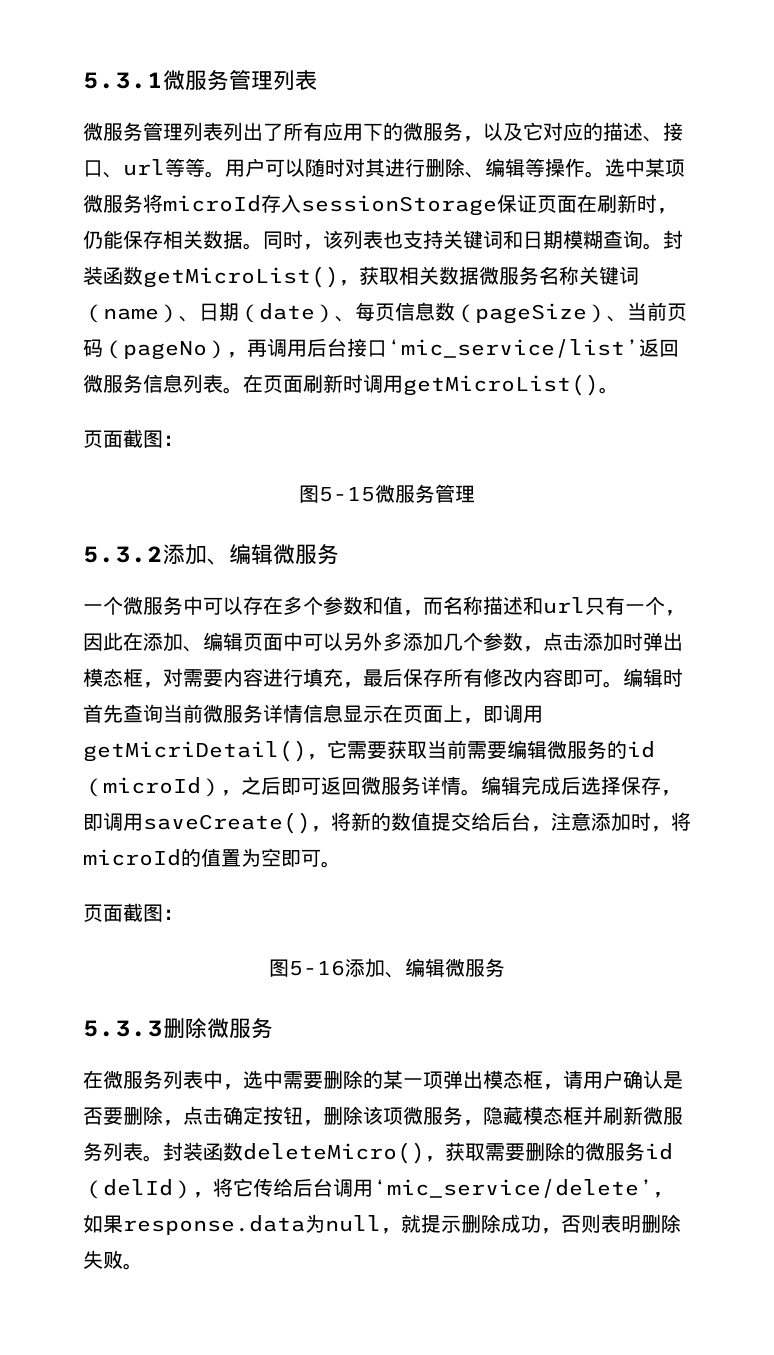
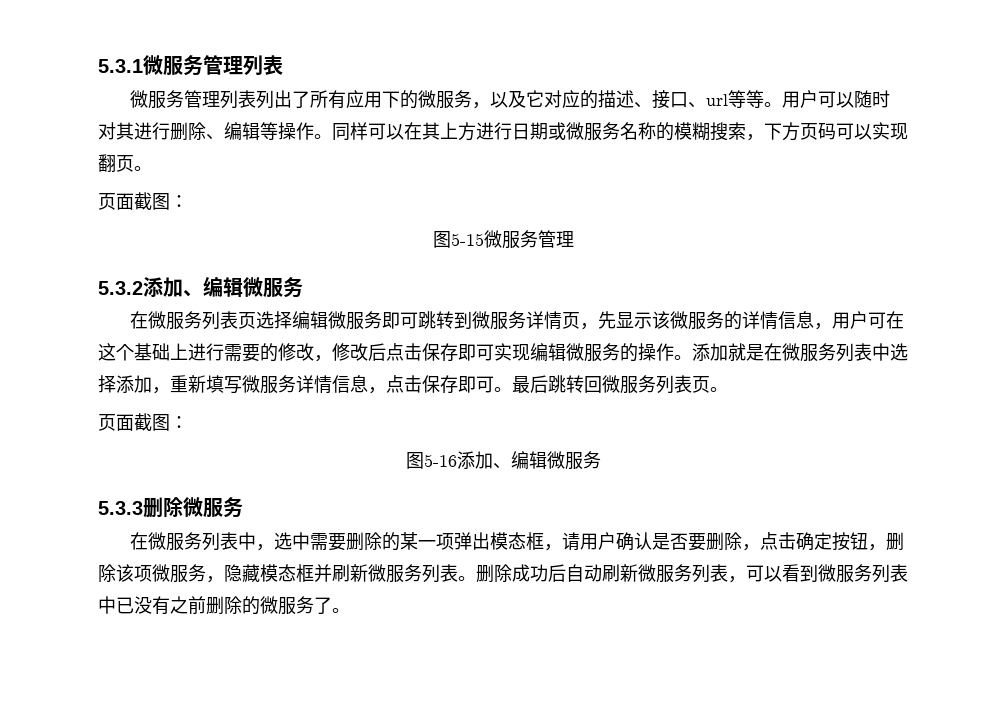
- 选中某项微服务将microId存入sessionStorage保证页面在刷新时，仍能保存相关数据。同时，该列表也支持关键词和日期模糊查询。封装函数getMicroList()，获取相关数据微服务名称关键词（name）、日期（date）、每页信息数（pageSize）、当前页码（pageNo），再调用后台接口‘mic_service/list’返回微服务信息列表。在页面刷新时调用getMicroList()。
+ 同样可以在其上方进行日期或微服务名称的模糊搜索，下方页码可以实现翻页。
- 一个微服务中可以存在多个参数和值，而名称描述和url只有一个，因此在添加、编辑页面中可以另外多添加几个参数，点击添加时弹出模态框，对需要内容进行填充，最后保存所有修改内容即可。编辑时首先查询当前微服务详情信息显示在页面上，即调用getMicriDetail()，它需要获取当前需要编辑微服务的id（microId），之后即可返回微服务详情。编辑完成后选择保存，即调用saveCreate()，将新的数值提交给后台，注意添加时，将microId的值置为空即可。
+ 在微服务列表页选择编辑微服务即可跳转到微服务详情页，先显示该微服务的详情信息，用户可在这个基础上进行需要的修改，修改后点击保存即可实现编辑微服务的操作。添加就是在微服务列表中选择添加，重新填写微服务详情信息，点击保存即可。最后跳转回微服务列表页。
- 封装函数deleteMicro()，获取需要删除的微服务id（delId），将它传给后台调用‘mic_service/delete’，如果response.data为null，就提示删除成功，否则表明删除失败。
+ 删除成功后自动刷新微服务列表，可以看到微服务列表中已没有之前删除的微服务了。

